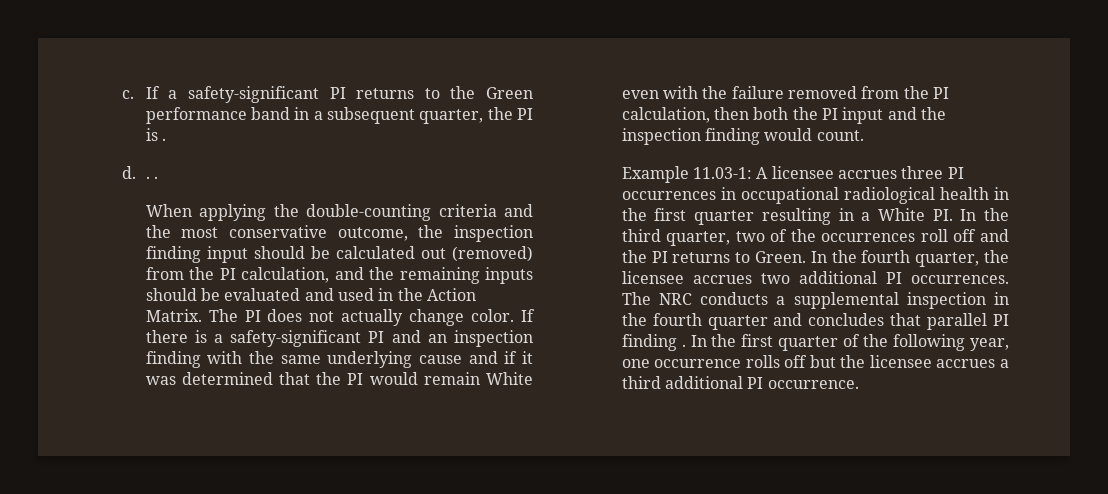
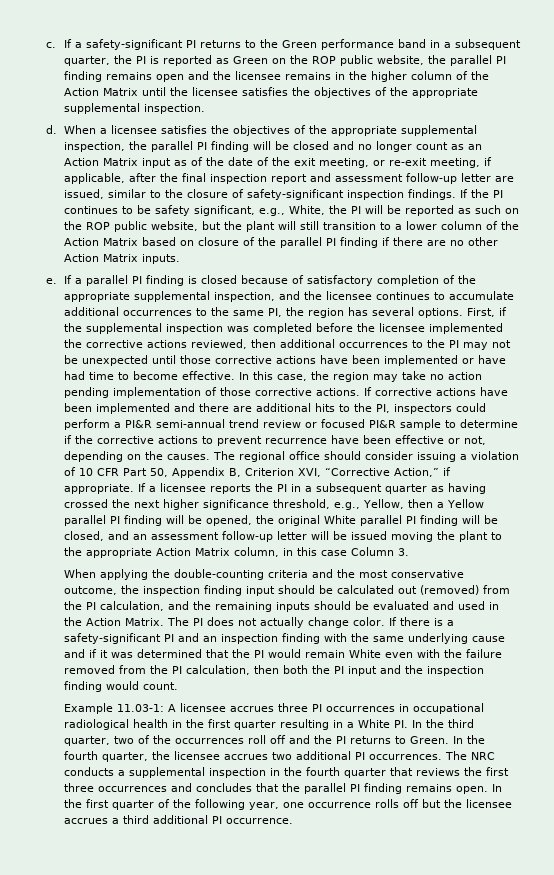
- If a safety-significant PI returns to the Green performance band in a subsequent quarter, the PI is .
- d. . .
+ If a safety-significant PI returns to the Green performance band in a subsequent quarter, the PI is reported as Green on the ROP public website, the parallel PI finding remains open and the licensee remains in the higher column of the Action Matrix until the licensee satisfies the objectives of the appropriate supplemental inspection.
+ d. When a licensee satisfies the objectives of the appropriate supplemental inspection, the parallel PI finding will be closed and no longer count as an Action Matrix input as of the date of the exit meeting, or re-exit meeting, if applicable, after the final inspection report and assessment follow-up letter are issued, similar to the closure of safety-significant inspection findings. If the PI continues to be safety significant, e.g., White, the PI will be reported as such on the ROP public website, but the plant will still transition to a lower column of the Action Matrix based on closure of the parallel PI finding if there are no other Action Matrix inputs.
+ e. If a parallel PI finding is closed because of satisfactory completion of the appropriate supplemental inspection, and the licensee continues to accumulate additional occurrences to the same PI, the region has several options. First, if the supplemental inspection was completed before the licensee implemented the corrective actions reviewed, then additional occurrences to the PI may not be unexpected until those corrective actions have been implemented or have had time to become effective. In this case, the region may take no action pending implementation of those corrective actions. If corrective actions have been implemented and there are additional hits to the PI, inspectors could perform a PI&R semi-annual trend review or focused PI&R sample to determine if the corrective actions to prevent recurrence have been effective or not, depending on the causes. The regional office should consider issuing a violation of 10 CFR Part 50, Appendix B, Criterion XVI, “Corrective Action,” if appropriate. If a licensee reports the PI in a subsequent quarter as having crossed the next higher significance threshold, e.g., Yellow, then a Yellow parallel PI finding will be opened, the original White parallel PI finding will be closed, and an assessment follow-up letter will be issued moving the plant to the appropriate Action Matrix column, in this case Column 3.
- The NRC conducts a supplemental inspection in the fourth quarter and concludes that parallel PI finding .
+ The NRC conducts a supplemental inspection in the fourth quarter that reviews the first three occurrences and concludes that the parallel PI finding remains open.

